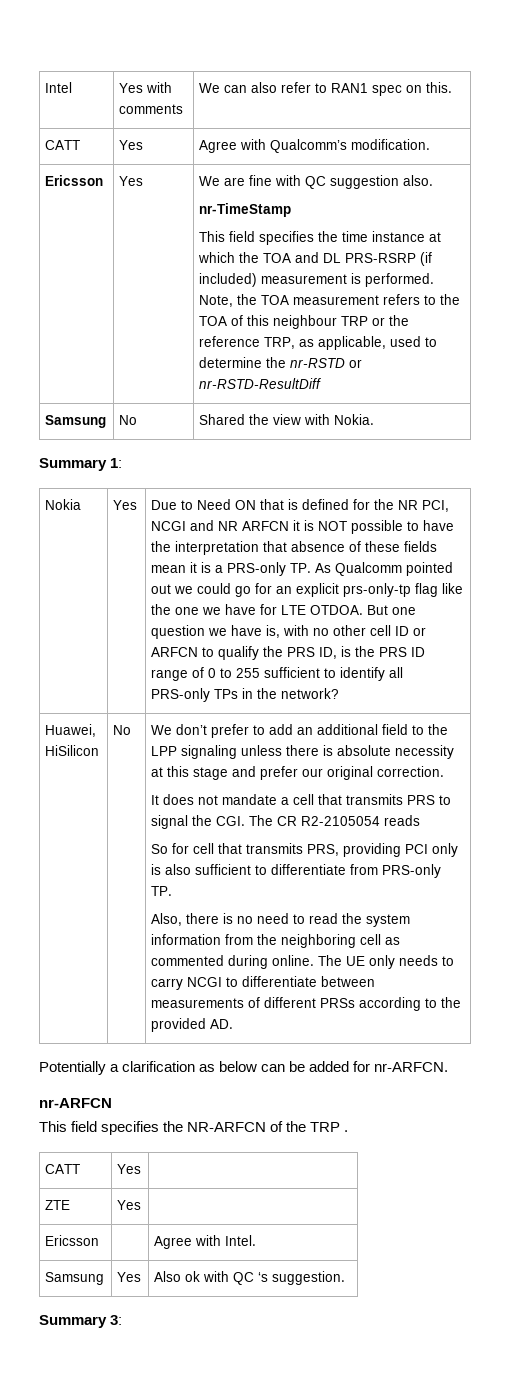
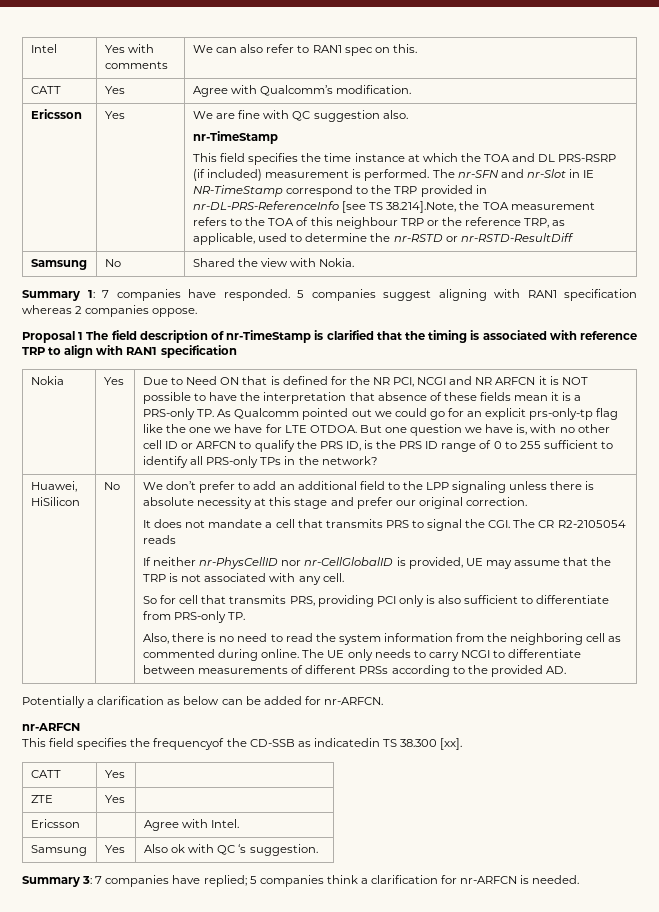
- Note, the TOA measurement refers to the TOA of this neighbour TRP or the reference TRP, as applicable, used to determine the nr-RSTD or nr-RSTD-ResultDiff
+ The nr-SFN and nr-Slot in IE NR-TimeStamp correspond to the TRP provided in nr-DL-PRS-ReferenceInfo [see TS 38.214].Note, the TOA measurement refers to the TOA of this neighbour TRP or the reference TRP, as applicable, used to determine the nr-RSTD or nr-RSTD-ResultDiff
- Summary 1:
+ Summary 1: 7 companies have responded. 5 companies suggest aligning with RAN1 specification whereas 2 companies oppose.
+ Proposal 1 The field description of nr-TimeStamp is clarified that the timing is associated with reference TRP to align with RAN1 specification
+ If neither nr-PhysCellID nor nr-CellGlobalID is provided, UE may assume that the TRP is not associated with any cell.
- This field specifies the NR-ARFCN of the TRP .
+ This field specifies the frequencyof the CD-SSB as indicatedin TS 38.300 [xx].
- Summary 3:
+ Summary 3: 7 companies have replied; 5 companies think a clarification for nr-ARFCN is needed.

